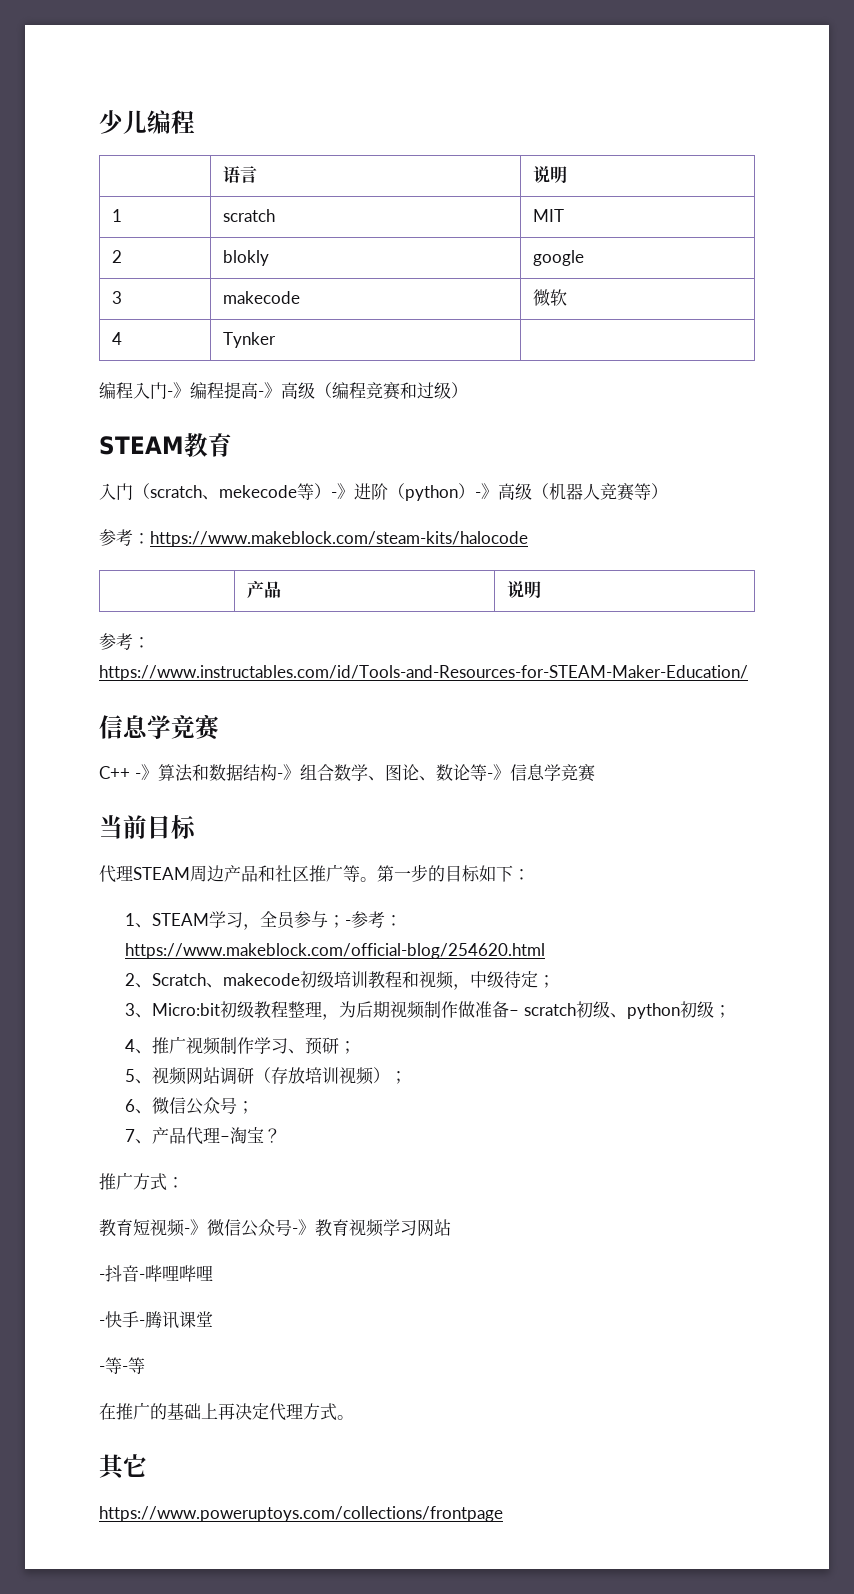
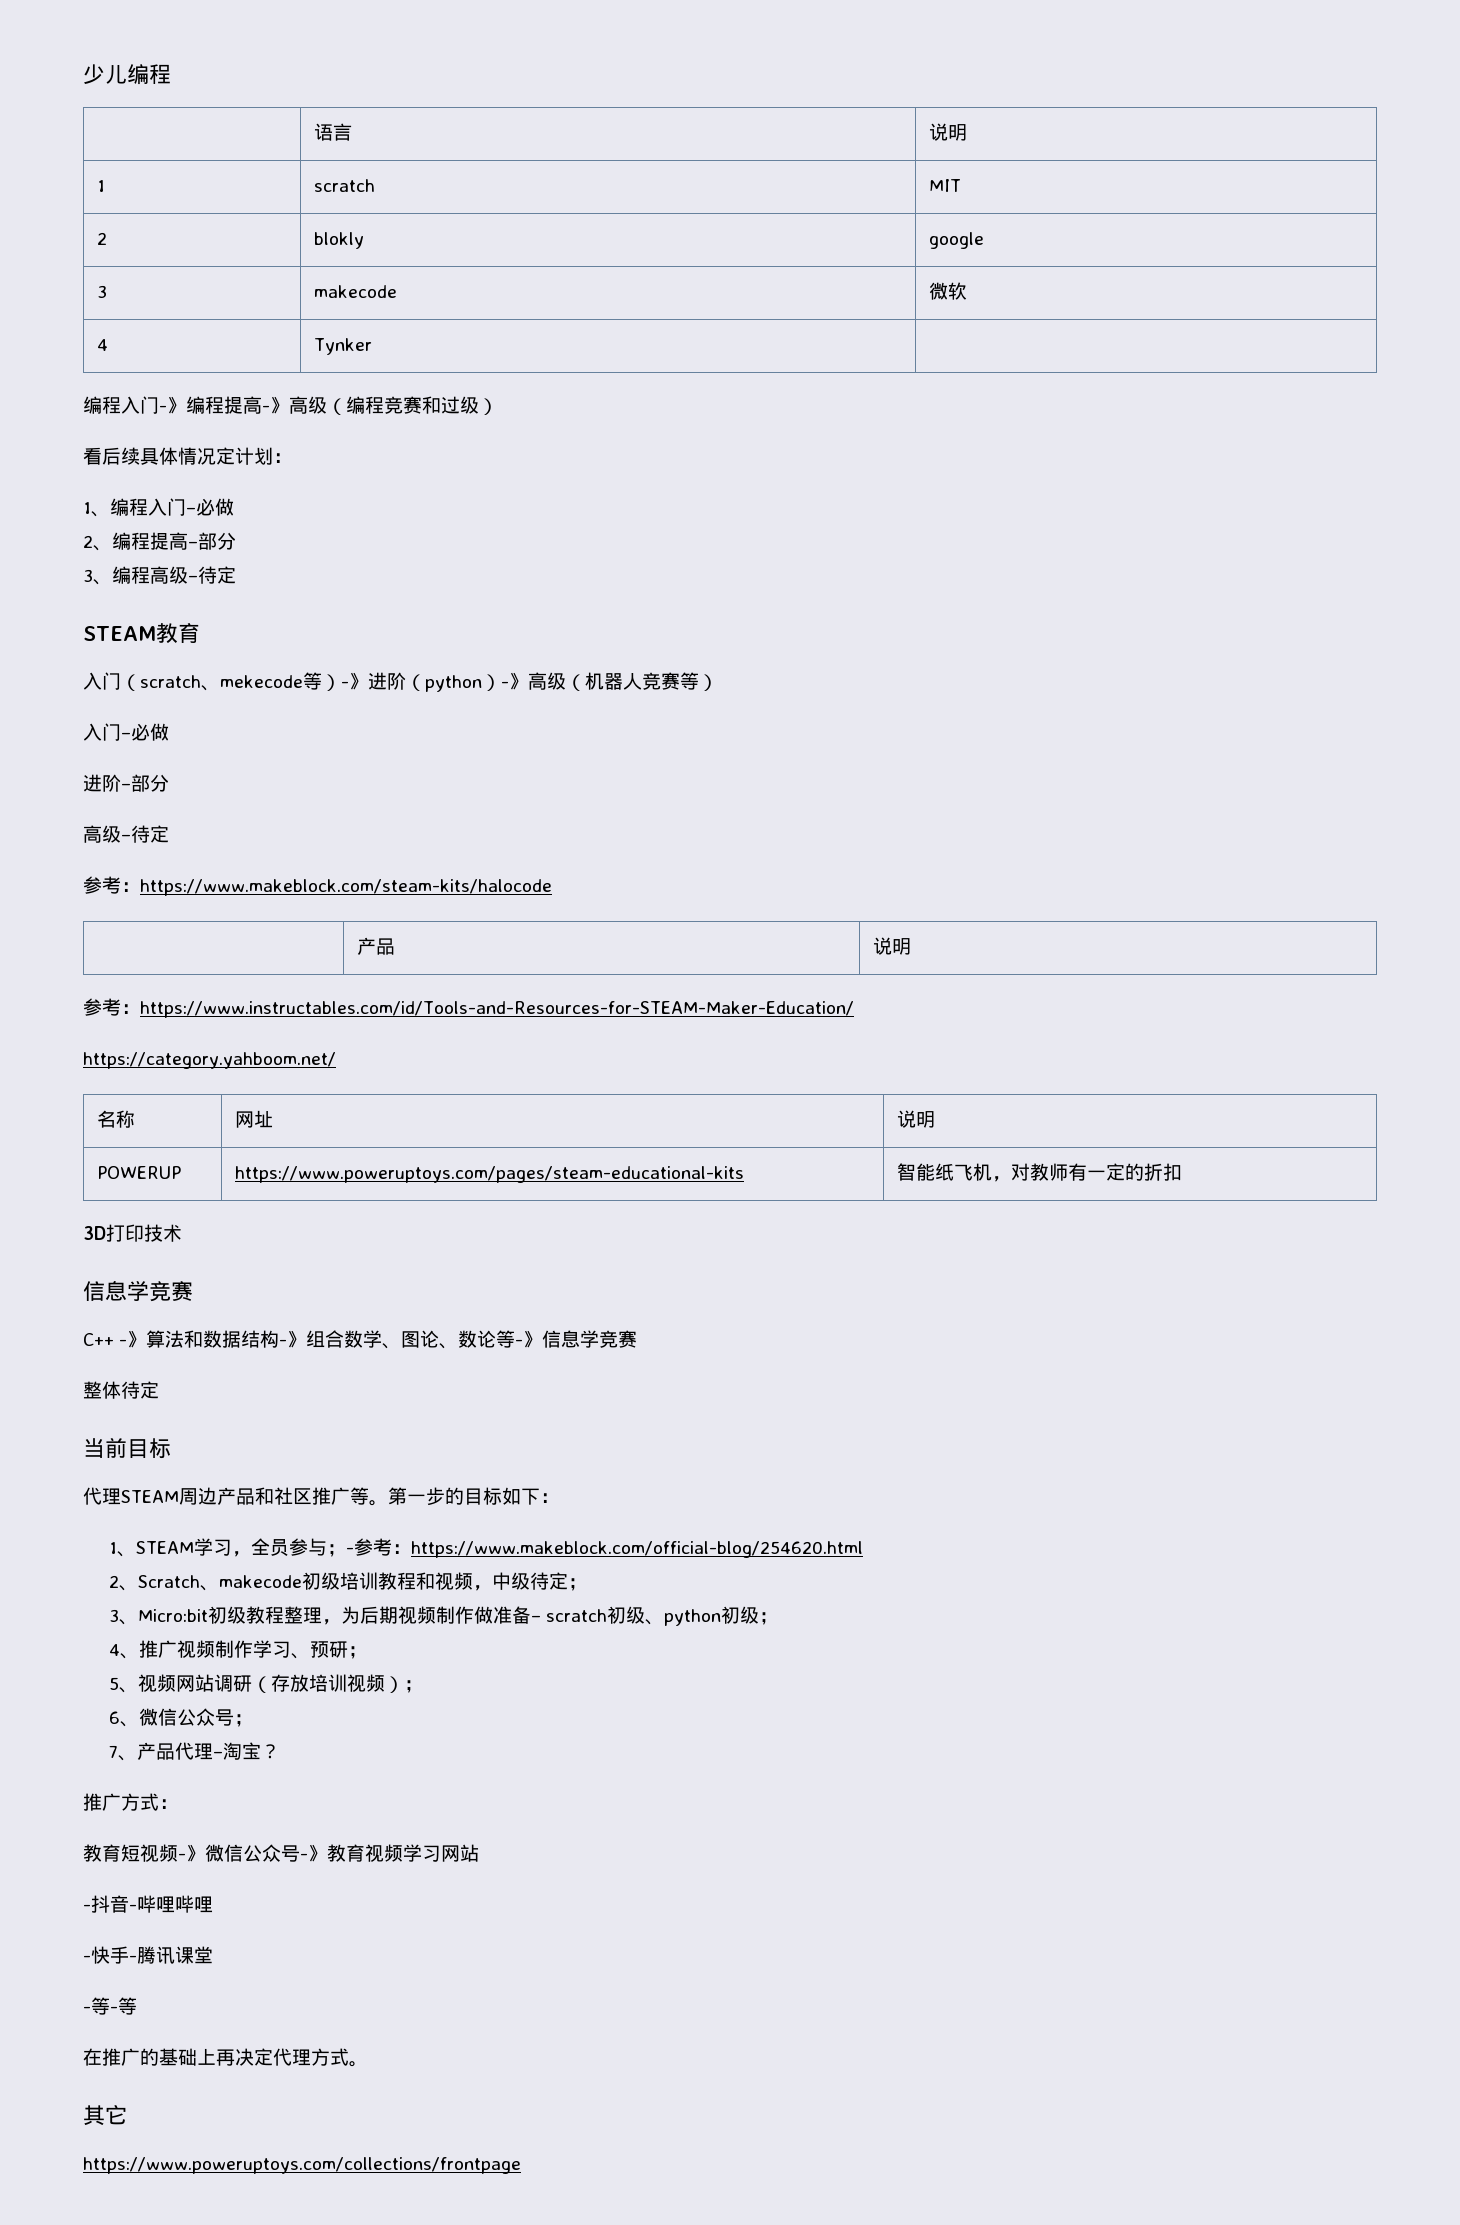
+ 看后续具体情况定计划：
+ 1、编程入门–必做
+ 2、编程提高–部分
+ 3、编程高级–待定
  入门（scratch、mekecode等）-》进阶（python）-》高级（机器人竞赛等）
+ 入门–必做
+ 进阶–部分
+ 高级–待定
+ https://category.yahboom.net/
+ 名称 | 网址 | 说明
+ POWERUP | https://www.poweruptoys.com/pages/steam-educational-kits | 智能纸飞机，对教师有一定的折扣
+ 3D打印技术
+ 整体待定

